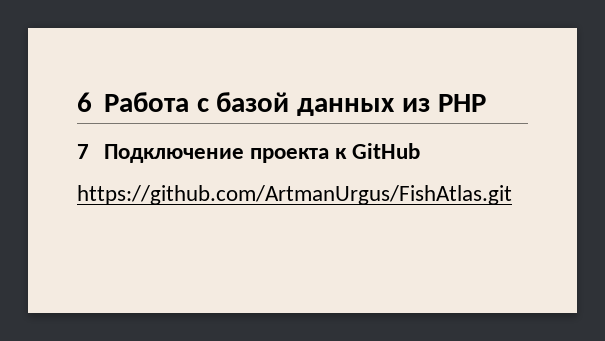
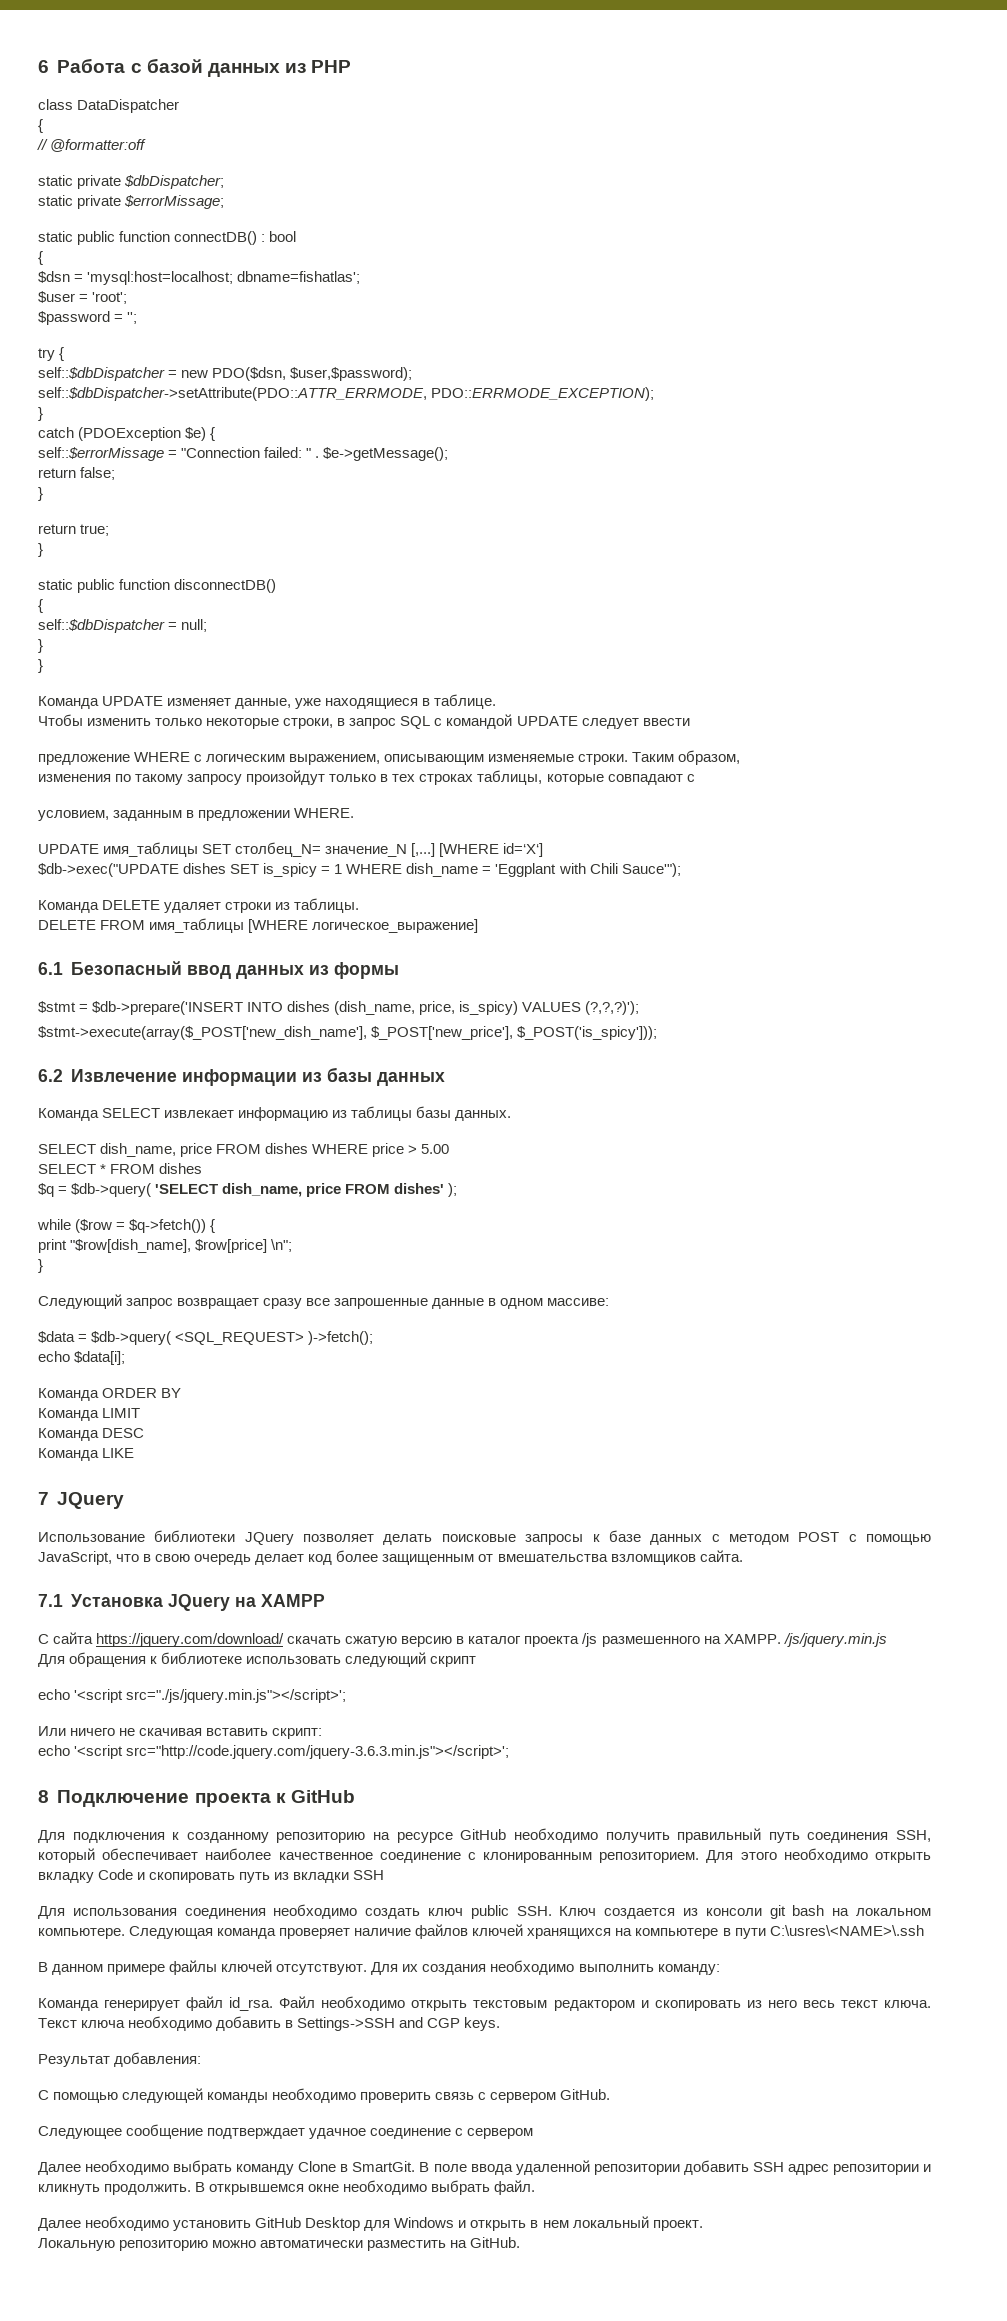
- 7 Подключение проекта к GitHub
- https://github.com/ArtmanUrgus/FishAtlas.git
+ class DataDispatcher
+ {
+ // @formatter:off
+ static private $dbDispatcher;
+ static private $errorMissage;
+ static public function connectDB() : bool
+ {
+ $dsn = 'mysql:host=localhost; dbname=fishatlas';
+ $user = 'root';
+ $password = '';
+ try {
+ self::$dbDispatcher = new PDO($dsn, $user,$password);
+ self::$dbDispatcher->setAttribute(PDO::ATTR_ERRMODE, PDO::ERRMODE_EXCEPTION);
+ }
+ catch (PDOException $e) {
+ self::$errorMissage = "Connection failed: " . $e->getMessage();
+ return false;
+ }
+ return true;
+ }
+ static public function disconnectDB()
+ {
+ self::$dbDispatcher = null;
+ }
+ }
+ Команда UPDATE изменяет данные, уже находящиеся в таблице.
+ Чтобы изменить только некоторые строки, в запрос SQL с командой UPDATE следует ввести
+ предложение WHERE с логическим выражением, описывающим изменяемые строки. Таким образом,
+ изменения по такому запросу произойдут только в тех строках таблицы, которые совпадают с
+ условием, заданным в предложении WHERE.
+ UPDATE имя_таблицы SET столбец_N= значение_N [,...] [WHERE id=‘X‘]
+ $db->exec("UPDATE dishes SET is_spicy = 1 WHERE dish_name = 'Eggplant with Chili Sauce'");
+ Команда DELETE удаляет строки из таблицы.
+ DELETE FROM имя_таблицы [WHERE логическое_выражение]
+ 6.1 Безопасный ввод данных из формы
+ $stmt = $db->prepare('INSERT INTO dishes (dish_name, price, is_spicy) VALUES (?,?,?)');
+ $stmt->execute(array($_POST['new_dish_name'], $_POST['new_price'], $_POST('is_spicy']));
+ 6.2 Извлечение информации из базы данных
+ Команда SELECT извлекает информацию из таблицы базы данных.
+ SELECT dish_name, price FROM dishes WHERE price > 5.00
+ SELECT * FROM dishes
+ $q = $db->query( 'SELECT dish_name, price FROM dishes' );
+ while ($row = $q->fetch()) {
+ print "$row[dish_name], $row[price] \n";
+ }
+ Следующий запрос возвращает сразу все запрошенные данные в одном массиве:
+ $data = $db->query( <SQL_REQUEST> )->fetch();
+ echo $data[i];
+ Команда ORDER BY
+ Команда LIMIT
+ Команда DESC
+ Команда LIKE
+ 7 JQuery
+ Использование библиотеки JQuery позволяет делать поисковые запросы к базе данных с методом POST с помощью JavaScript, что в свою очередь делает код более защищенным от вмешательства взломщиков сайта.
+ 7.1 Установка JQuery на XAMPP
+ С сайта https://jquery.com/download/ скачать сжатую версию в каталог проекта /js размешенного на XAMPP. /js/jquery.min.js
+ Для обращения к библиотеке использовать следующий скрипт
+ echo '<script src="./js/jquery.min.js"></script>';
+ Или ничего не скачивая вставить скрипт:
+ echo '<script src="http://code.jquery.com/jquery-3.6.3.min.js"></script>';
+ 8 Подключение проекта к GitHub
+ Для подключения к созданному репозиторию на ресурсе GitHub необходимо получить правильный путь соединения SSH, который обеспечивает наиболее качественное соединение с клонированным репозиторием. Для этого необходимо открыть вкладку Code и скопировать путь из вкладки SSH
+ Для использования соединения необходимо создать ключ public SSH. Ключ создается из консоли git bash на локальном компьютере. Следующая команда проверяет наличие файлов ключей хранящихся на компьютере в пути C:\usres\<NAME>\.ssh
+ В данном примере файлы ключей отсутствуют. Для их создания необходимо выполнить команду:
+ Команда генерирует файл id_rsa. Файл необходимо открыть текстовым редактором и скопировать из него весь текст ключа. Текст ключа необходимо добавить в Settings->SSH and CGP keys.
+ Результат добавления:
+ С помощью следующей команды необходимо проверить связь с сервером GitHub.
+ Следующее сообщение подтверждает удачное соединение с сервером
+ Далее необходимо выбрать команду Clone в SmartGit. В поле ввода удаленной репозитории добавить SSH адрес репозитории и кликнуть продолжить. В открывшемся окне необходимо выбрать файл.
+ Далее необходимо установить GitHub Desktop для Windows и открыть в нем локальный проект.
+ Локальную репозиторию можно автоматически разместить на GitHub.

